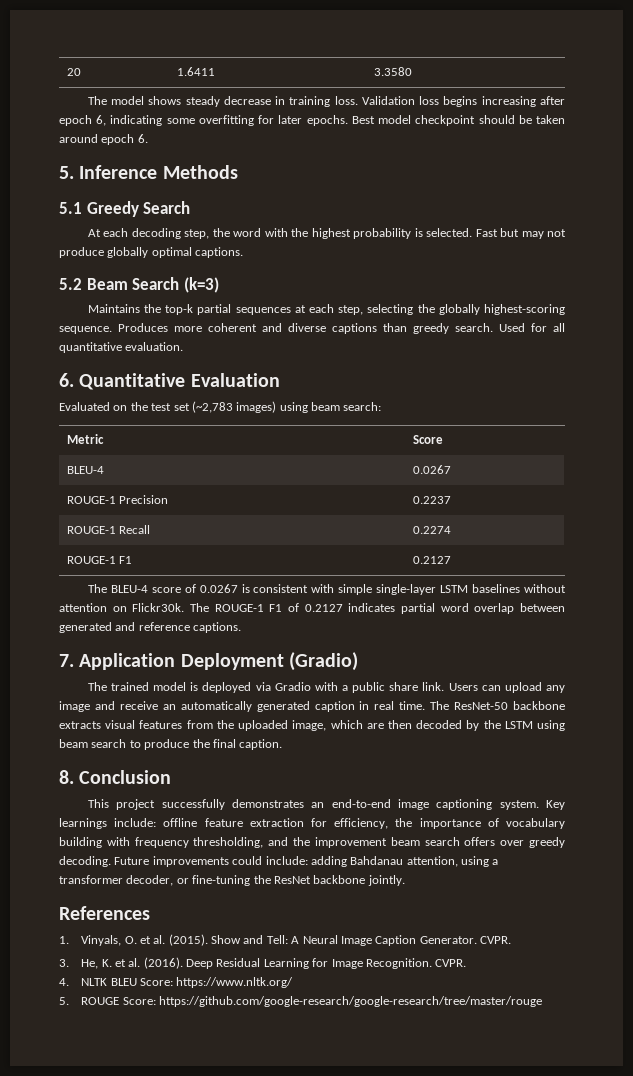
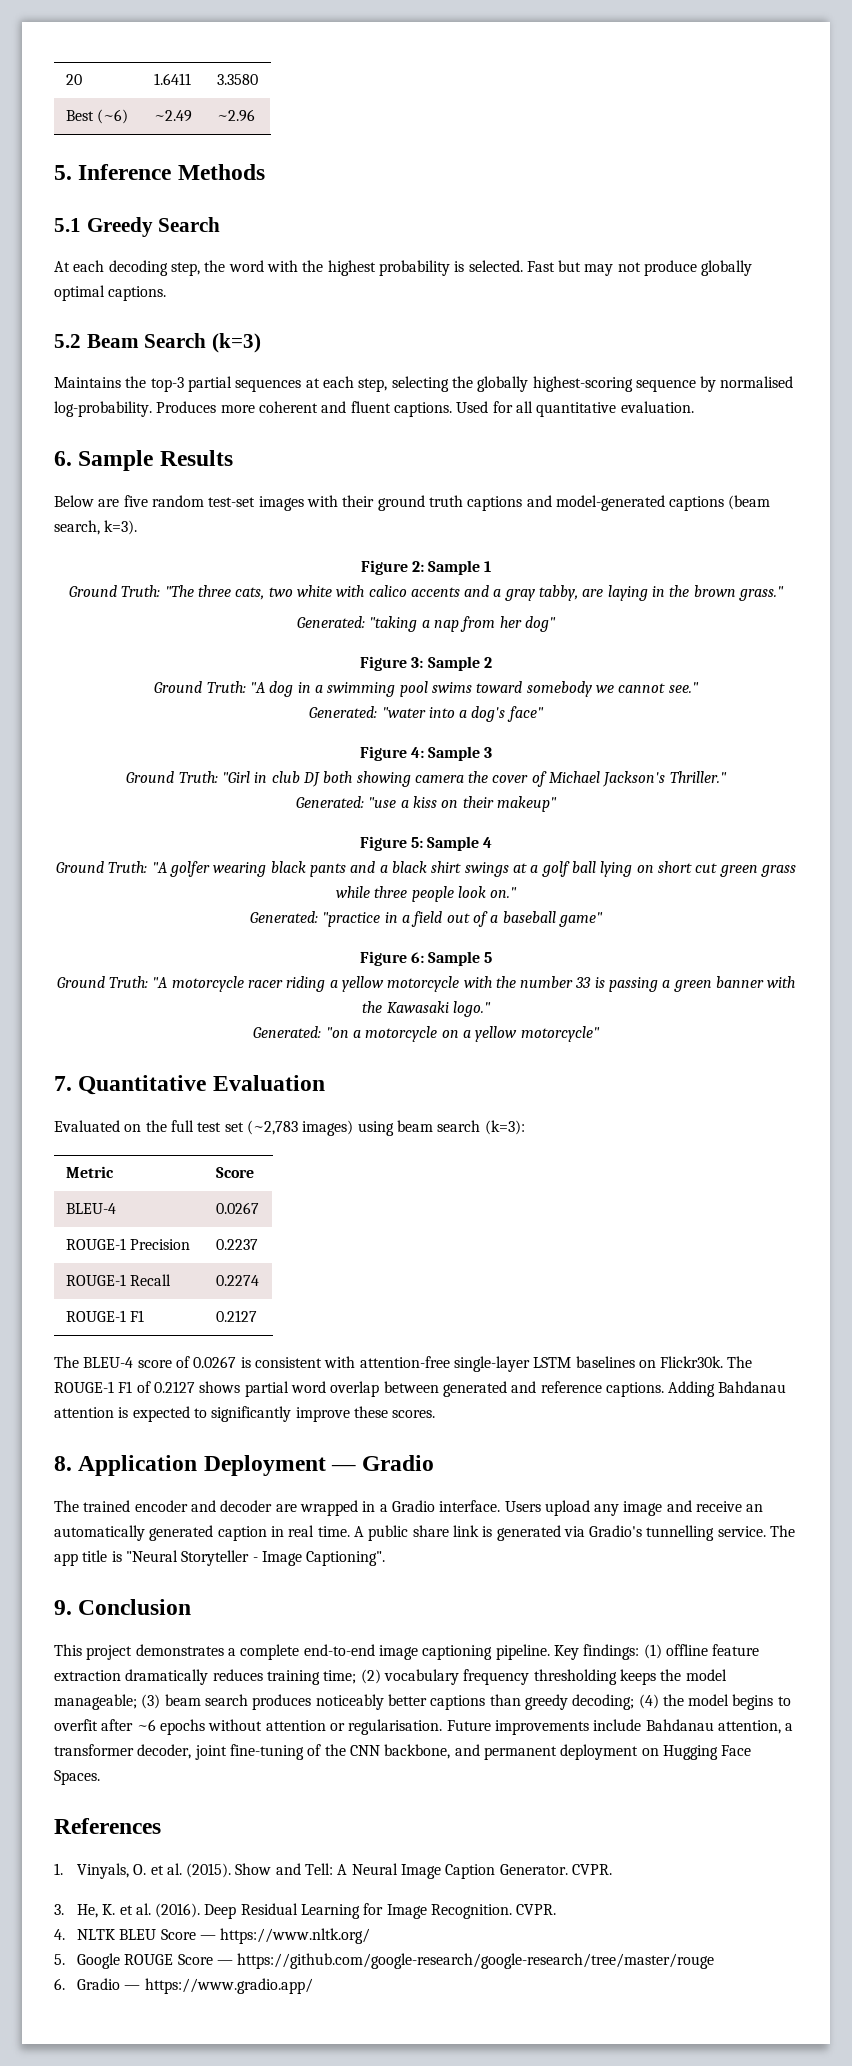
- The model shows steady decrease in training loss. Validation loss begins increasing after epoch 6, indicating some overfitting for later epochs. Best model checkpoint should be taken around epoch 6.
+ Best (~6) | ~2.49 | ~2.96
- Maintains the top-k partial sequences at each step, selecting the globally highest-scoring sequence. Produces more coherent and diverse captions than greedy search.
+ Maintains the top-3 partial sequences at each step, selecting the globally highest-scoring sequence by normalised log-probability. Produces more coherent and fluent captions.
- 6. Quantitative Evaluation
+ 6. Sample Results
+ Below are five random test-set images with their ground truth captions and model-generated captions (beam search, k=3).
+ Figure 2: Sample 1
+ Ground Truth: "The three cats, two white with calico accents and a gray tabby, are laying in the brown grass."
+ Generated: "taking a nap from her dog"
+ Figure 3: Sample 2
+ Ground Truth: "A dog in a swimming pool swims toward somebody we cannot see."
+ Generated: "water into a dog's face"
+ Figure 4: Sample 3
+ Ground Truth: "Girl in club DJ both showing camera the cover of Michael Jackson's Thriller."
+ Generated: "use a kiss on their makeup"
+ Figure 5: Sample 4
+ Ground Truth: "A golfer wearing black pants and a black shirt swings at a golf ball lying on short cut green grass while three people look on."
+ Generated: "practice in a field out of a baseball game"
+ Figure 6: Sample 5
+ Ground Truth: "A motorcycle racer riding a yellow motorcycle with the number 33 is passing a green banner with the Kawasaki logo."
+ Generated: "on a motorcycle on a yellow motorcycle"
+ 7. Quantitative Evaluation
- Evaluated on the test set (~2,783 images) using beam search:
+ Evaluated on the full test set (~2,783 images) using beam search (k=3):
- The BLEU-4 score of 0.0267 is consistent with simple single-layer LSTM baselines without attention on Flickr30k.
+ The BLEU-4 score of 0.0267 is consistent with attention-free single-layer LSTM baselines on Flickr30k.
- The ROUGE-1 F1 of 0.2127 indicates partial word overlap between generated and reference captions.
- 7. Application Deployment (Gradio)
- The trained model is deployed via Gradio with a public share link. Users can upload any image and receive an automatically generated caption in real time.
+ The ROUGE-1 F1 of 0.2127 shows partial word overlap between generated and reference captions. Adding Bahdanau attention is expected to significantly improve these scores.
+ 8. Application Deployment — Gradio
+ The trained encoder and decoder are wrapped in a Gradio interface. Users upload any image and receive an automatically generated caption in real time.
- The ResNet-50 backbone extracts visual features from the uploaded image, which are then decoded by the LSTM using beam search to produce the final caption.
- 8. Conclusion
- This project successfully demonstrates an end-to-end image captioning system. Key learnings include: offline feature extraction for efficiency, the importance of vocabulary building with frequency thresholding, and the improvement beam search offers over greedy decoding. Future improvements could include: adding Bahdanau attention, using a transformer decoder, or fine-tuning the ResNet backbone jointly.
+ A public share link is generated via Gradio's tunnelling service. The app title is "Neural Storyteller - Image Captioning".
+ 9. Conclusion
+ This project demonstrates a complete end-to-end image captioning pipeline. Key findings: (1) offline feature extraction dramatically reduces training time; (2) vocabulary frequency thresholding keeps the model manageable; (3) beam search produces noticeably better captions than greedy decoding; (4) the model begins to overfit after ~6 epochs without attention or regularisation. Future improvements include Bahdanau attention, a transformer decoder, joint fine-tuning of the CNN backbone, and permanent deployment on Hugging Face Spaces.
- 4. NLTK BLEU Score: https://www.nltk.org/
+ 4. NLTK BLEU Score — https://www.nltk.org/
- 5. ROUGE Score: https://github.com/google-research/google-research/tree/master/rouge
+ 5. Google ROUGE Score — https://github.com/google-research/google-research/tree/master/rouge
+ 6. Gradio — https://www.gradio.app/

